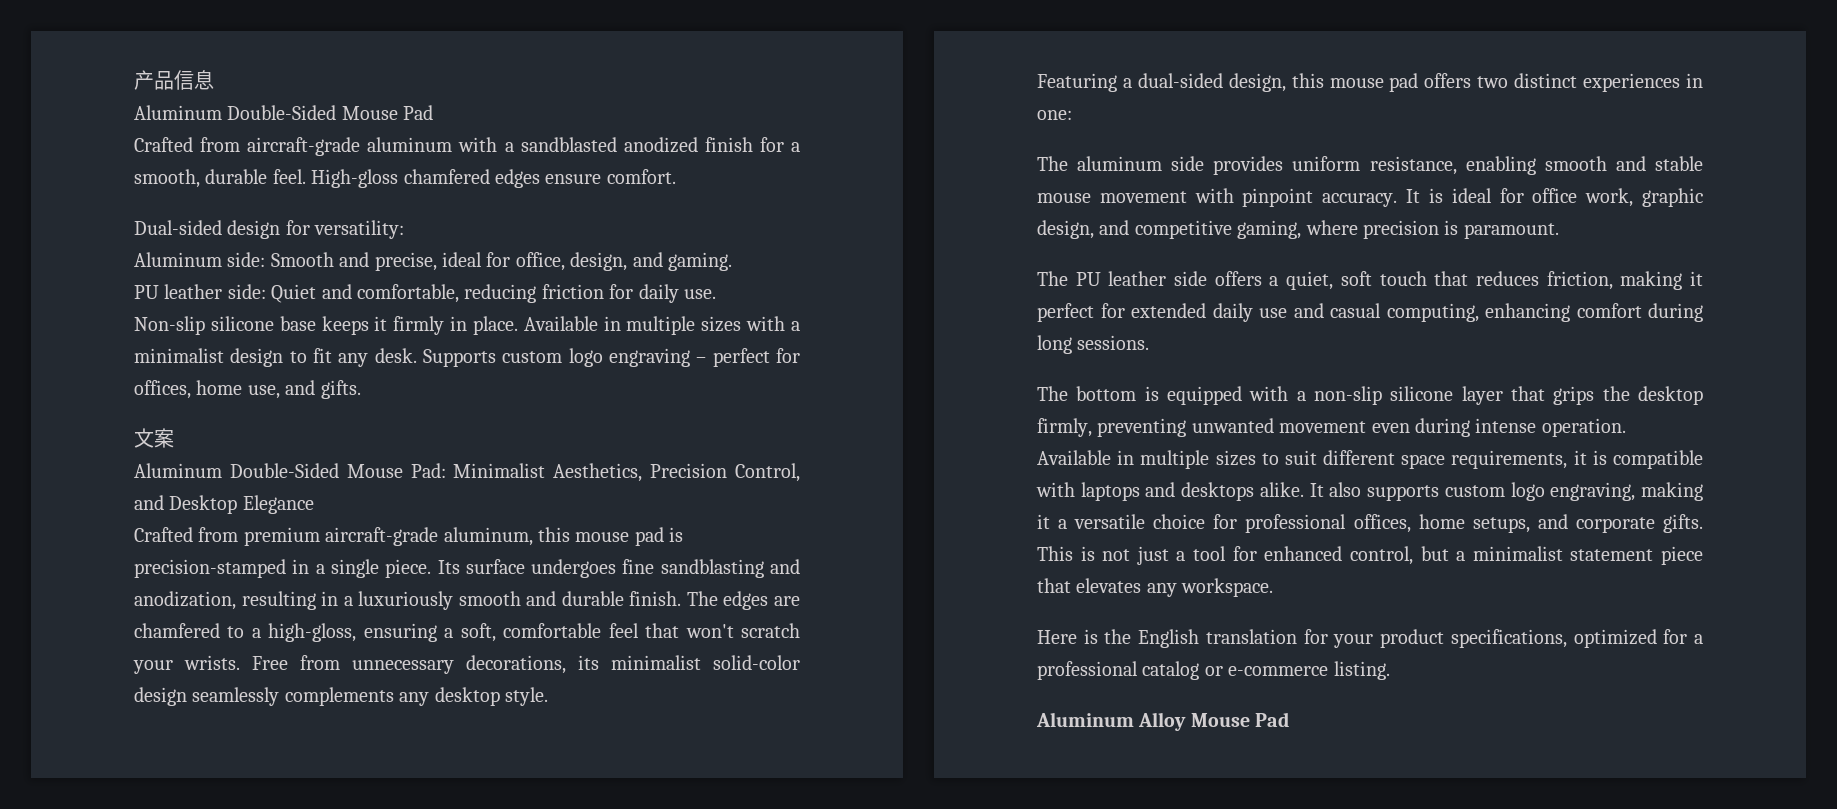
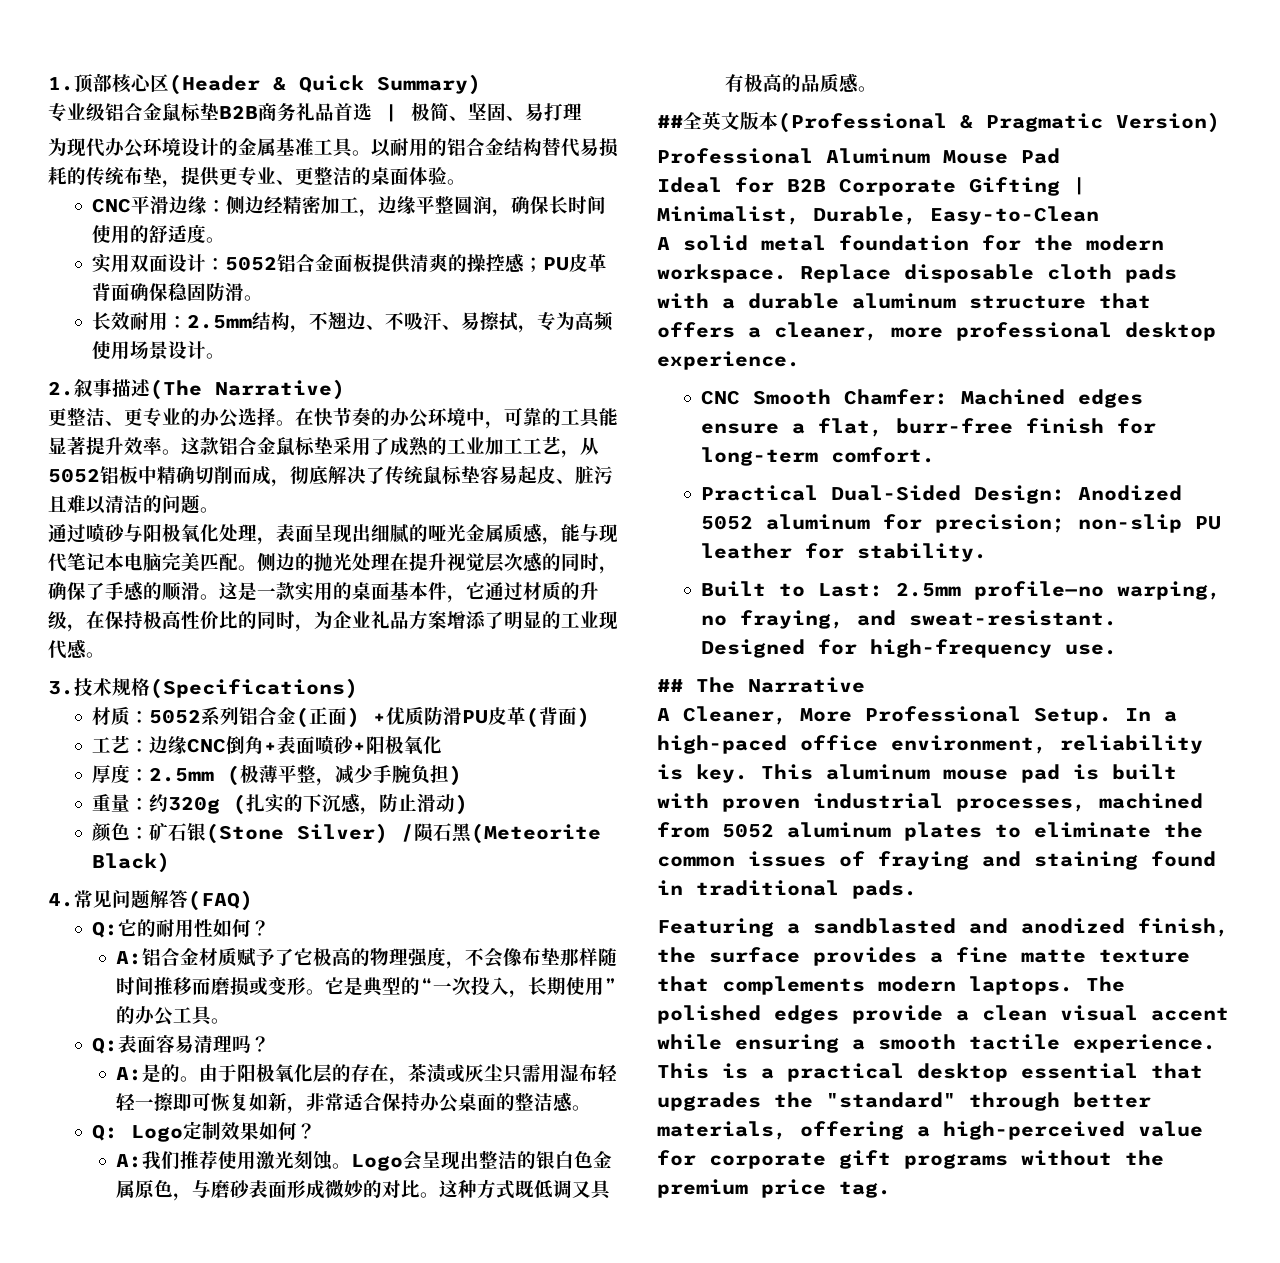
- 产品信息
- Aluminum Double-Sided Mouse Pad
- Crafted from aircraft-grade aluminum with a sandblasted anodized finish for a smooth, durable feel. High-gloss chamfered edges ensure comfort.
- Dual-sided design for versatility:
- Aluminum side: Smooth and precise, ideal for office, design, and gaming.
- PU leather side: Quiet and comfortable, reducing friction for daily use.
- Non-slip silicone base keeps it firmly in place. Available in multiple sizes with a minimalist design to fit any desk. Supports custom logo engraving – perfect for offices, home use, and gifts.
- 文案
- Aluminum Double-Sided Mouse Pad: Minimalist Aesthetics, Precision Control, and Desktop Elegance
- Crafted from premium aircraft-grade aluminum, this mouse pad is precision-stamped in a single piece. Its surface undergoes fine sandblasting and anodization, resulting in a luxuriously smooth and durable finish. The edges are chamfered to a high-gloss, ensuring a soft, comfortable feel that won't scratch your wrists. Free from unnecessary decorations, its minimalist solid-color design seamlessly complements any desktop style.
- Featuring a dual-sided design, this mouse pad offers two distinct experiences in one:
- The aluminum side provides uniform resistance, enabling smooth and stable mouse movement with pinpoint accuracy. It is ideal for office work, graphic design, and competitive gaming, where precision is paramount.
- The PU leather side offers a quiet, soft touch that reduces friction, making it perfect for extended daily use and casual computing, enhancing comfort during long sessions.
- The bottom is equipped with a non-slip silicone layer that grips the desktop firmly, preventing unwanted movement even during intense operation. Available in multiple sizes to suit different space requirements, it is compatible with laptops and desktops alike. It also supports custom logo engraving, making it a versatile choice for professional offices, home setups, and corporate gifts. This is not just a tool for enhanced control, but a minimalist statement piece that elevates any workspace.
- Here is the English translation for your product specifications, optimized for a professional catalog or e-commerce listing.
- Aluminum Alloy Mouse Pad
+ 1.顶部核心区(Header & Quick Summary)
+ 专业级铝合金鼠标垫B2B商务礼品首选 | 极简、坚固、易打理
+ 为现代办公环境设计的金属基准工具。以耐用的铝合金结构替代易损耗的传统布垫，提供更专业、更整洁的桌面体验。
+ CNC平滑边缘：侧边经精密加工，边缘平整圆润，确保长时间使用的舒适度。
+ 实用双面设计：5052铝合金面板提供清爽的操控感；PU皮革背面确保稳固防滑。
+ 长效耐用：2.5mm结构，不翘边、不吸汗、易擦拭，专为高频使用场景设计。
+ 2.叙事描述(The Narrative)
+ 更整洁、更专业的办公选择。在快节奏的办公环境中，可靠的工具能显著提升效率。这款铝合金鼠标垫采用了成熟的工业加工工艺，从5052铝板中精确切削而成，彻底解决了传统鼠标垫容易起皮、脏污且难以清洁的问题。
+ 通过喷砂与阳极氧化处理，表面呈现出细腻的哑光金属质感，能与现代笔记本电脑完美匹配。侧边的抛光处理在提升视觉层次感的同时，确保了手感的顺滑。这是一款实用的桌面基本件，它通过材质的升级，在保持极高性价比的同时，为企业礼品方案增添了明显的工业现代感。
+ 3.技术规格(Specifications)
+ 材质：5052系列铝合金(正面) +优质防滑PU皮革(背面)
+ 工艺：边缘CNC倒角+表面喷砂+阳极氧化
+ 厚度：2.5mm (极薄平整，减少手腕负担)
+ 重量：约320g (扎实的下沉感，防止滑动)
+ 颜色：矿石银(Stone Silver) /陨石黑(Meteorite Black)
+ 4.常见问题解答(FAQ)
+ Q:它的耐用性如何？
+ A:铝合金材质赋予了它极高的物理强度，不会像布垫那样随时间推移而磨损或变形。它是典型的“一次投入，长期使用”的办公工具。
+ Q:表面容易清理吗？
+ A:是的。由于阳极氧化层的存在，茶渍或灰尘只需用湿布轻轻一擦即可恢复如新，非常适合保持办公桌面的整洁感。
+ Q: Logo定制效果如何？
+ A:我们推荐使用激光刻蚀。Logo会呈现出整洁的银白色金属原色，与磨砂表面形成微妙的对比。这种方式既低调又具有极高的品质感。
+ ##全英文版本(Professional & Pragmatic Version)
+ Professional Aluminum Mouse Pad
+ Ideal for B2B Corporate Gifting | Minimalist, Durable, Easy-to-Clean
+ A solid metal foundation for the modern workspace. Replace disposable cloth pads with a durable aluminum structure that offers a cleaner, more professional desktop experience.
+ CNC Smooth Chamfer: Machined edges ensure a flat, burr-free finish for long-term comfort.
+ Practical Dual-Sided Design: Anodized 5052 aluminum for precision; non-slip PU leather for stability.
+ Built to Last: 2.5mm profile—no warping, no fraying, and sweat-resistant. Designed for high-frequency use.
+ ## The Narrative
+ A Cleaner, More Professional Setup. In a high-paced office environment, reliability is key. This aluminum mouse pad is built with proven industrial processes, machined from 5052 aluminum plates to eliminate the common issues of fraying and staining found in traditional pads.
+ Featuring a sandblasted and anodized finish, the surface provides a fine matte texture that complements modern laptops. The polished edges provide a clean visual accent while ensuring a smooth tactile experience. This is a practical desktop essential that upgrades the "standard" through better materials, offering a high-perceived value for corporate gift programs without the premium price tag.

